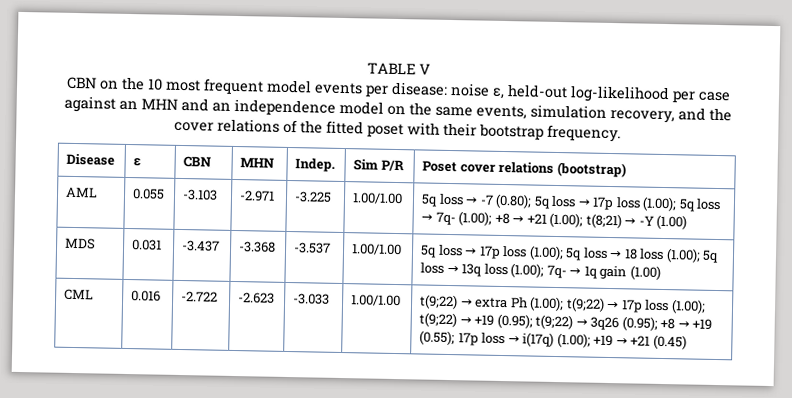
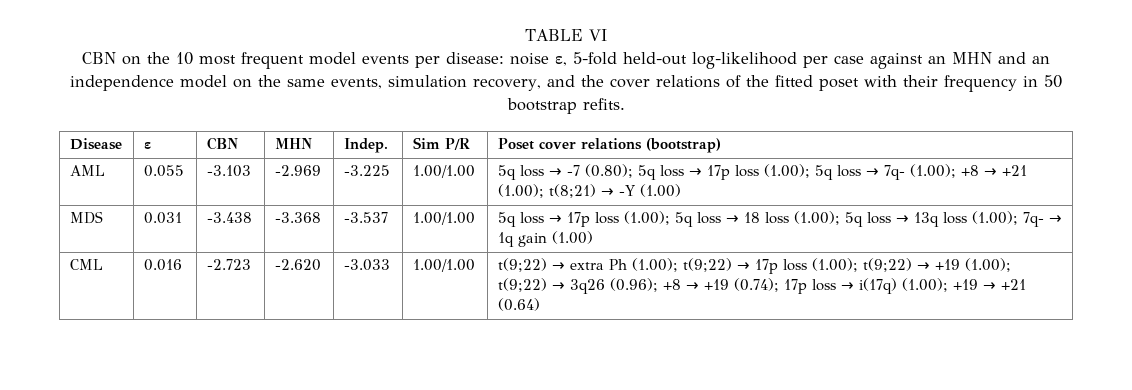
- TABLE V
+ TABLE VI
- CBN on the 10 most frequent model events per disease: noise ε, held-out log-likelihood per case against an MHN and an independence model on the same events, simulation recovery, and the cover relations of the fitted poset with their bootstrap frequency.
+ CBN on the 10 most frequent model events per disease: noise ε, 5-fold held-out log-likelihood per case against an MHN and an independence model on the same events, simulation recovery, and the cover relations of the fitted poset with their frequency in 50 bootstrap refits.
- AML | 0.055 | -3.103 | -2.971 | -3.225 | 1.00/1.00 | 5q loss → -7 (0.80); 5q loss → 17p loss (1.00); 5q loss → 7q- (1.00); +8 → +21 (1.00); t(8;21) → -Y (1.00)
+ AML | 0.055 | -3.103 | -2.969 | -3.225 | 1.00/1.00 | 5q loss → -7 (0.80); 5q loss → 17p loss (1.00); 5q loss → 7q- (1.00); +8 → +21 (1.00); t(8;21) → -Y (1.00)
- MDS | 0.031 | -3.437 | -3.368 | -3.537 | 1.00/1.00 | 5q loss → 17p loss (1.00); 5q loss → 18 loss (1.00); 5q loss → 13q loss (1.00); 7q- → 1q gain (1.00)
+ MDS | 0.031 | -3.438 | -3.368 | -3.537 | 1.00/1.00 | 5q loss → 17p loss (1.00); 5q loss → 18 loss (1.00); 5q loss → 13q loss (1.00); 7q- → 1q gain (1.00)
- CML | 0.016 | -2.722 | -2.623 | -3.033 | 1.00/1.00 | t(9;22) → extra Ph (1.00); t(9;22) → 17p loss (1.00); t(9;22) → +19 (0.95); t(9;22) → 3q26 (0.95); +8 → +19 (0.55); 17p loss → i(17q) (1.00); +19 → +21 (0.45)
+ CML | 0.016 | -2.723 | -2.620 | -3.033 | 1.00/1.00 | t(9;22) → extra Ph (1.00); t(9;22) → 17p loss (1.00); t(9;22) → +19 (1.00); t(9;22) → 3q26 (0.96); +8 → +19 (0.74); 17p loss → i(17q) (1.00); +19 → +21 (0.64)

